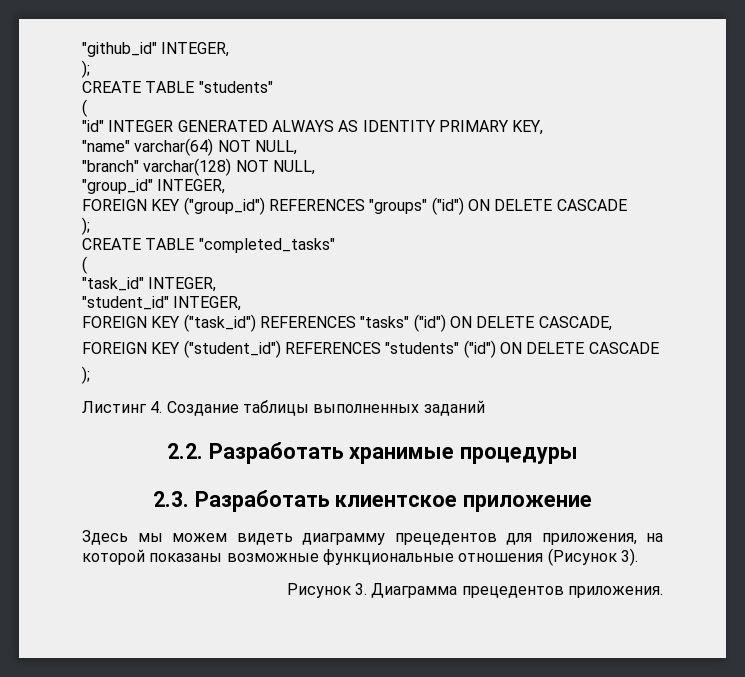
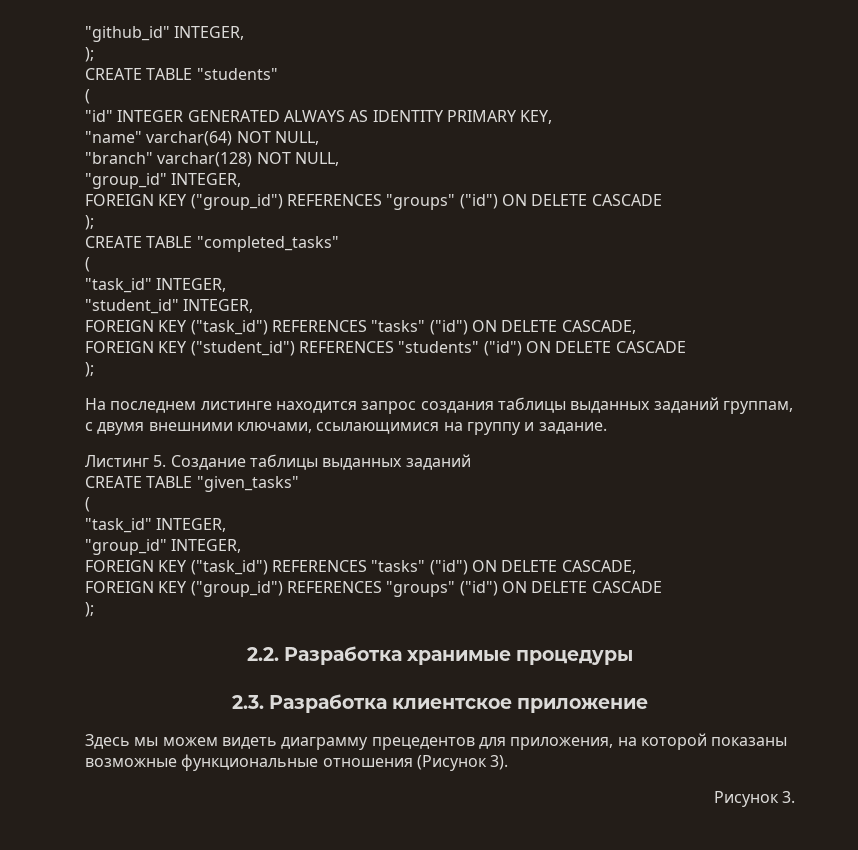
+ На последнем листинге находится запрос создания таблицы выданных заданий группам, с двумя внешними ключами, ссылающимися на группу и задание.
- Листинг 4. Создание таблицы выполненных заданий
+ Листинг 5. Создание таблицы выданных заданий
+ CREATE TABLE "given_tasks"
+ (
+ "task_id" INTEGER,
+ "group_id" INTEGER,
+ FOREIGN KEY ("task_id") REFERENCES "tasks" ("id") ON DELETE CASCADE,
+ FOREIGN KEY ("group_id") REFERENCES "groups" ("id") ON DELETE CASCADE
+ );
- 2.2. Разработать хранимые процедуры
+ 2.2. Разработка хранимые процедуры
- 2.3. Разработать клиентское приложение
+ 2.3. Разработка клиентское приложение
- Рисунок 3. Диаграмма прецедентов приложения.
+ Рисунок 3.

